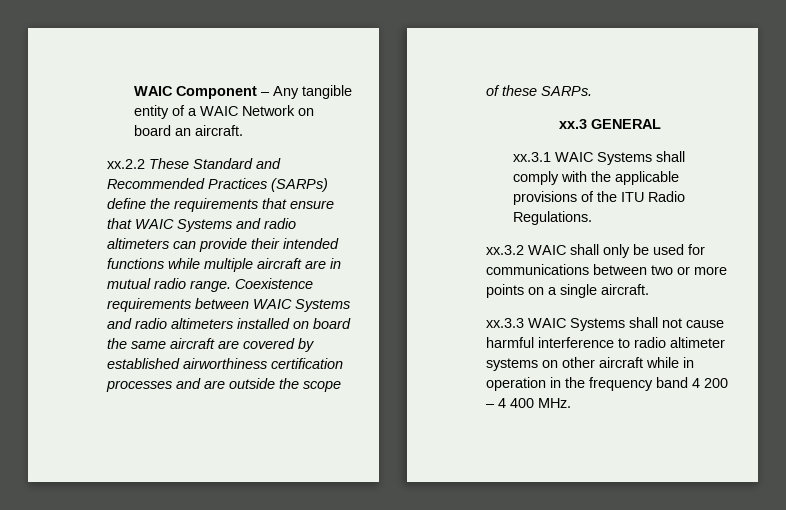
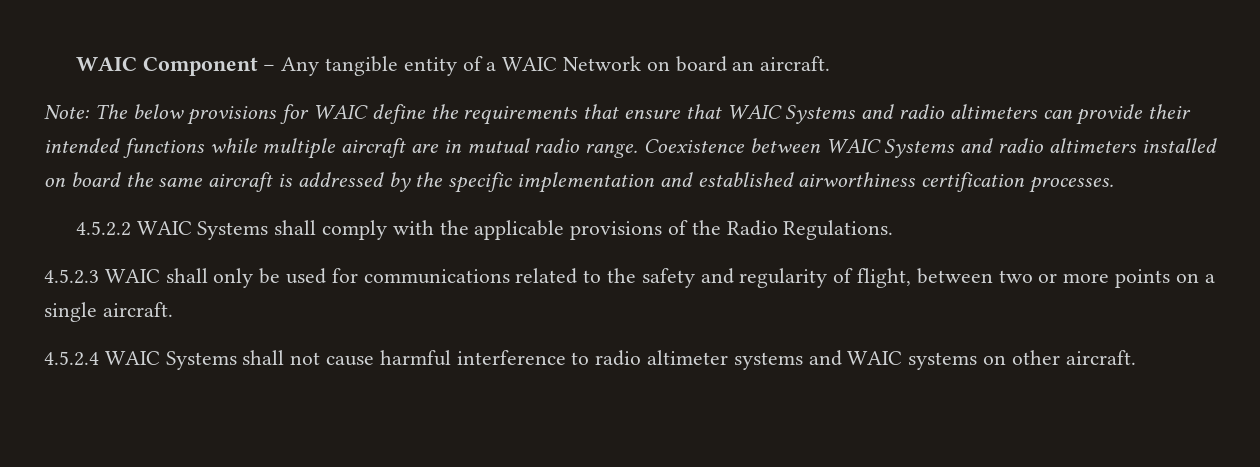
- xx.2.2 These Standard and Recommended Practices (SARPs) define the requirements that ensure that WAIC Systems and radio altimeters can provide their intended functions while multiple aircraft are in mutual radio range.
+ Note: The below provisions for WAIC define the requirements that ensure that WAIC Systems and radio altimeters can provide their intended functions while multiple aircraft are in mutual radio range.
- Coexistence requirements between WAIC Systems and radio altimeters installed on board the same aircraft are covered by established airworthiness certification processes and are outside the scope of these SARPs.
- xx.3 GENERAL
- xx.3.1 WAIC Systems shall comply with the applicable provisions of the ITU Radio Regulations.
+ Coexistence between WAIC Systems and radio altimeters installed on board the same aircraft is addressed by the specific implementation and established airworthiness certification processes.
+ 4.5.2.2 WAIC Systems shall comply with the applicable provisions of the Radio Regulations.
- xx.3.2 WAIC shall only be used for communications between two or more points on a single aircraft.
+ 4.5.2.3 WAIC shall only be used for communications related to the safety and regularity of flight, between two or more points on a single aircraft.
- xx.3.3 WAIC Systems shall not cause harmful interference to radio altimeter systems on other aircraft while in operation in the frequency band 4 200 – 4 400 MHz.
+ 4.5.2.4 WAIC Systems shall not cause harmful interference to radio altimeter systems and WAIC systems on other aircraft.

